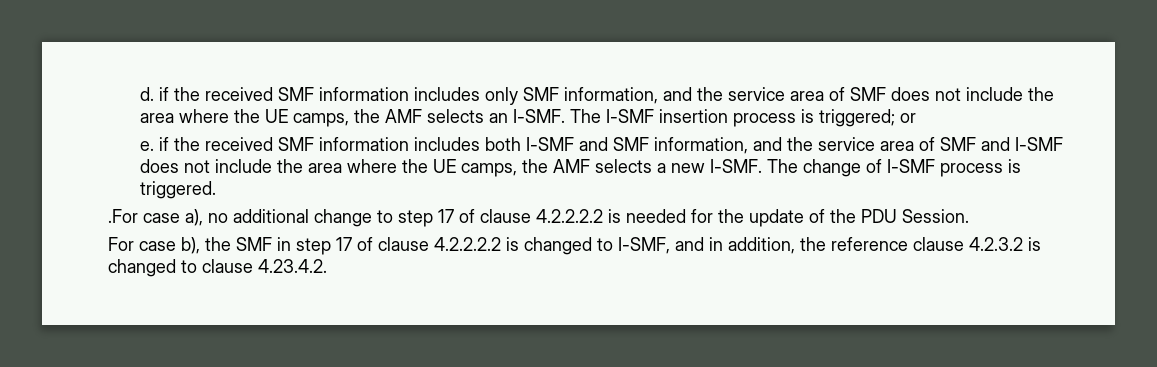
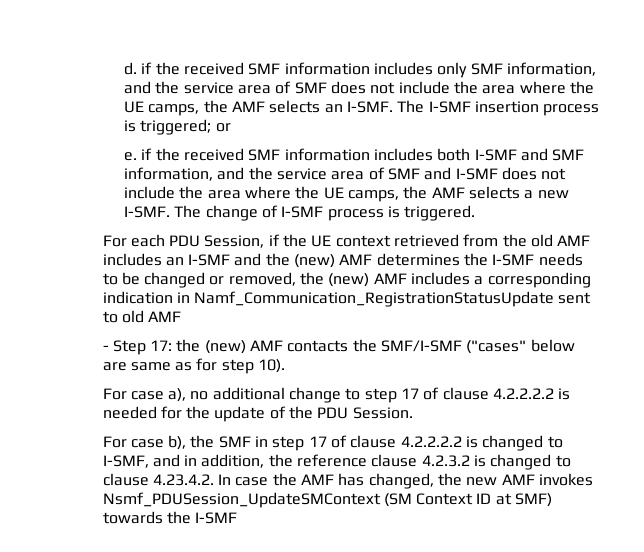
- .For case a), no additional change to step 17 of clause 4.2.2.2.2 is needed for the update of the PDU Session.
+ For each PDU Session, if the UE context retrieved from the old AMF includes an I-SMF and the (new) AMF determines the I-SMF needs to be changed or removed, the (new) AMF includes a corresponding indication in Namf_Communication_RegistrationStatusUpdate sent to old AMF
+ - Step 17: the (new) AMF contacts the SMF/I-SMF ("cases" below are same as for step 10).
+ For case a), no additional change to step 17 of clause 4.2.2.2.2 is needed for the update of the PDU Session.
- For case b), the SMF in step 17 of clause 4.2.2.2.2 is changed to I-SMF, and in addition, the reference clause 4.2.3.2 is changed to clause 4.23.4.2.
+ For case b), the SMF in step 17 of clause 4.2.2.2.2 is changed to I-SMF, and in addition, the reference clause 4.2.3.2 is changed to clause 4.23.4.2. In case the AMF has changed, the new AMF invokes Nsmf_PDUSession_UpdateSMContext (SM Context ID at SMF) towards the I-SMF

